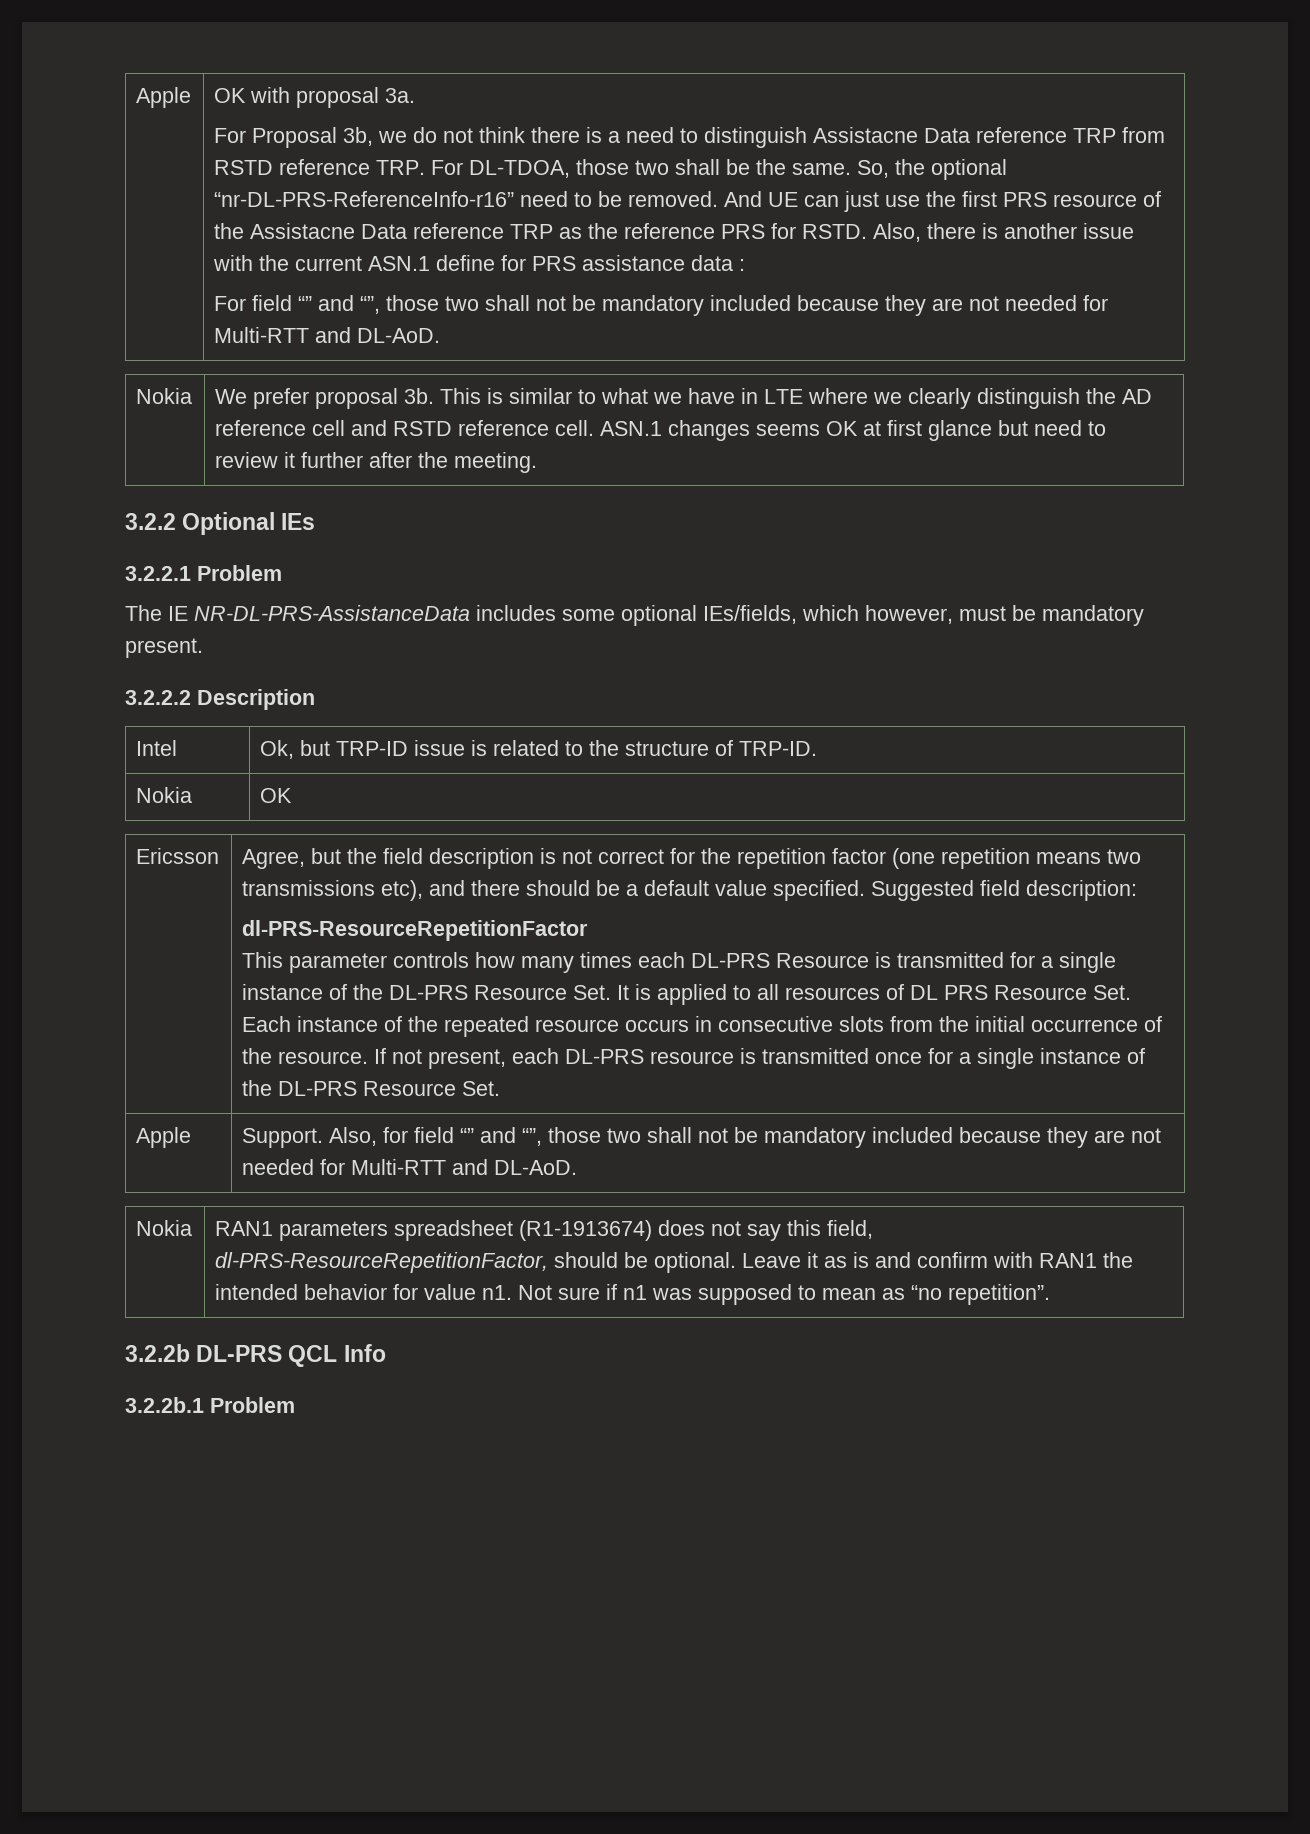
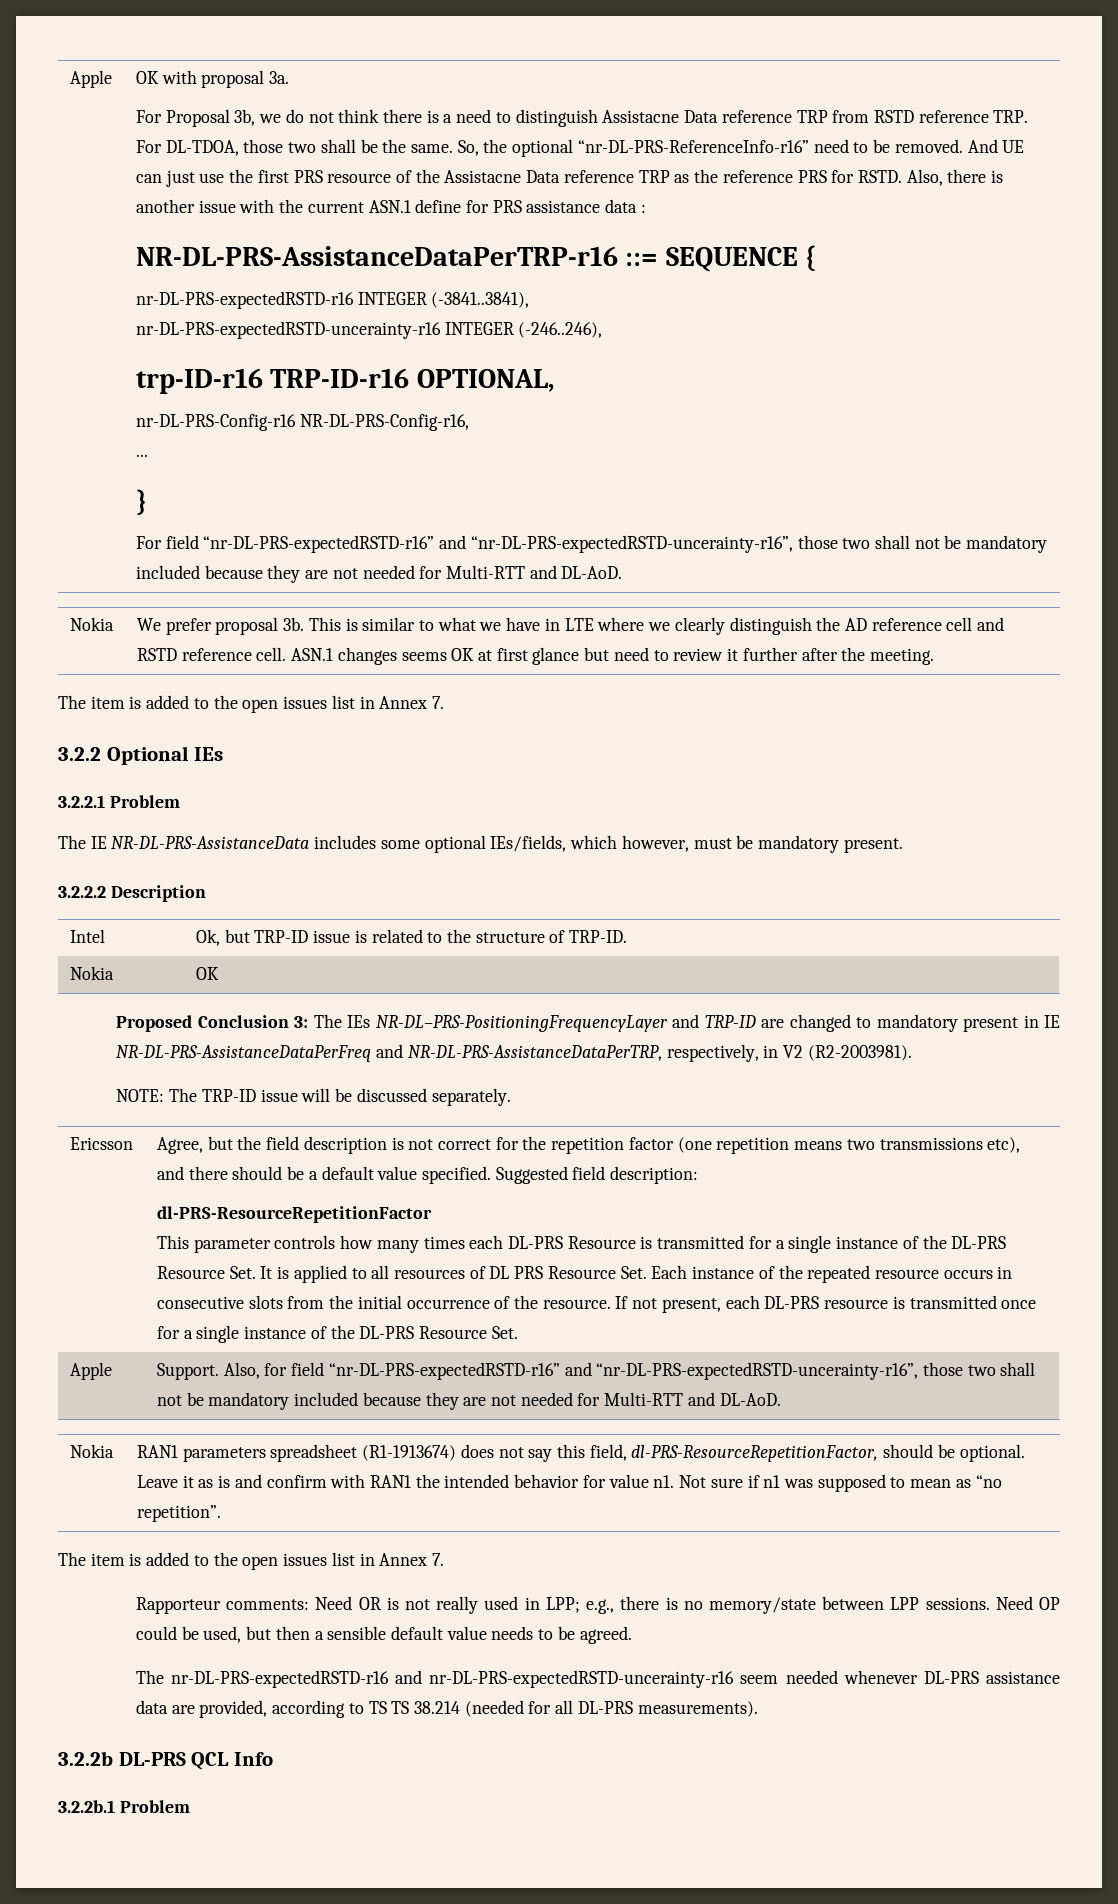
+ NR-DL-PRS-AssistanceDataPerTRP-r16 ::= SEQUENCE {
+ nr-DL-PRS-expectedRSTD-r16 INTEGER (-3841..3841),
+ nr-DL-PRS-expectedRSTD-uncerainty-r16 INTEGER (-246..246),
+ trp-ID-r16 TRP-ID-r16 OPTIONAL,
+ nr-DL-PRS-Config-r16 NR-DL-PRS-Config-r16,
+ ...
+ }
- For field “” and “”, those two shall not be mandatory included because they are not needed for Multi-RTT and DL-AoD.
+ For field “nr-DL-PRS-expectedRSTD-r16” and “nr-DL-PRS-expectedRSTD-uncerainty-r16”, those two shall not be mandatory included because they are not needed for Multi-RTT and DL-AoD.
  ASN.1 changes seems OK at first glance but need to review it further after the meeting.
+ The item is added to the open issues list in Annex 7.
+ Proposed Conclusion 3: The IEs NR-DL–PRS-PositioningFrequencyLayer and TRP-ID are changed to mandatory present in IE NR-DL-PRS-AssistanceDataPerFreq and NR-DL-PRS-AssistanceDataPerTRP, respectively, in V2 (R2-2003981).
+ NOTE: The TRP-ID issue will be discussed separately.
- Apple | Support. Also, for field “” and “”, those two shall not be mandatory included because they are not needed for Multi-RTT and DL-AoD.
+ Apple | Support. Also, for field “nr-DL-PRS-expectedRSTD-r16” and “nr-DL-PRS-expectedRSTD-uncerainty-r16”, those two shall not be mandatory included because they are not needed for Multi-RTT and DL-AoD.
  Nokia | RAN1 parameters spreadsheet (R1-1913674) does not say this field, dl-PRS-ResourceRepetitionFactor, should be optional. Leave it as is and confirm with RAN1 the intended behavior for value n1. Not sure if n1 was supposed to mean as “no repetition”.
+ The item is added to the open issues list in Annex 7.
+ Rapporteur comments: Need OR is not really used in LPP; e.g., there is no memory/state between LPP sessions. Need OP could be used, but then a sensible default value needs to be agreed.
+ The nr-DL-PRS-expectedRSTD-r16 and nr-DL-PRS-expectedRSTD-uncerainty-r16 seem needed whenever DL-PRS assistance data are provided, according to TS TS 38.214 (needed for all DL-PRS measurements).

